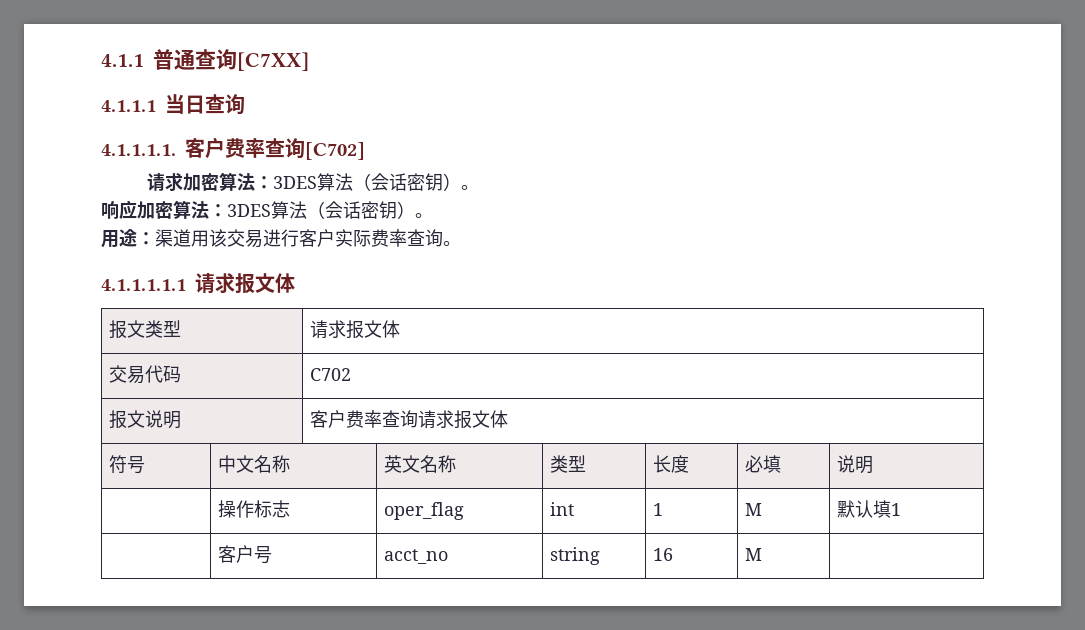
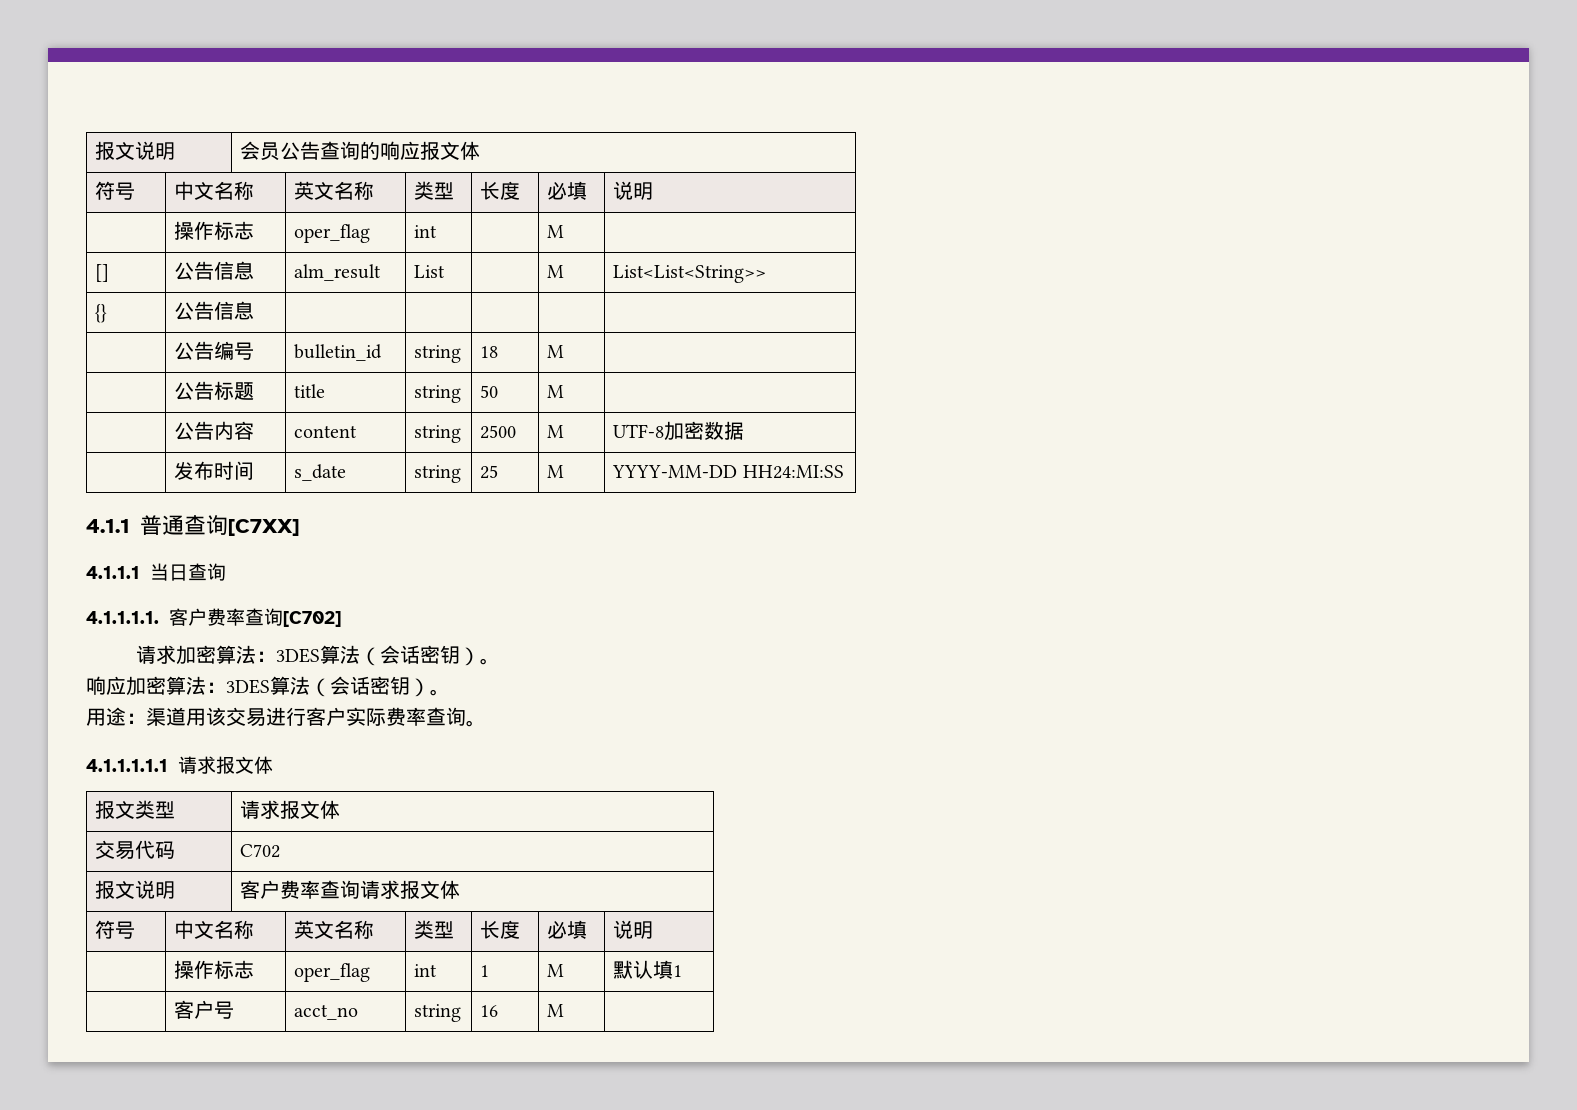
+ 报文说明 | 会员公告查询的响应报文体
+ 符号 | 中文名称 | 英文名称 | 类型 | 长度 | 必填 | 说明
+ | 操作标志 | oper_flag | int | | M |
+ [] | 公告信息 | alm_result | List | | M | List<List<String>>
+ {} | 公告信息 | | | | |
+ | 公告编号 | bulletin_id | string | 18 | M |
+ | 公告标题 | title | string | 50 | M |
+ | 公告内容 | content | string | 2500 | M | UTF-8加密数据
+ | 发布时间 | s_date | string | 25 | M | YYYY-MM-DD HH24:MI:SS

